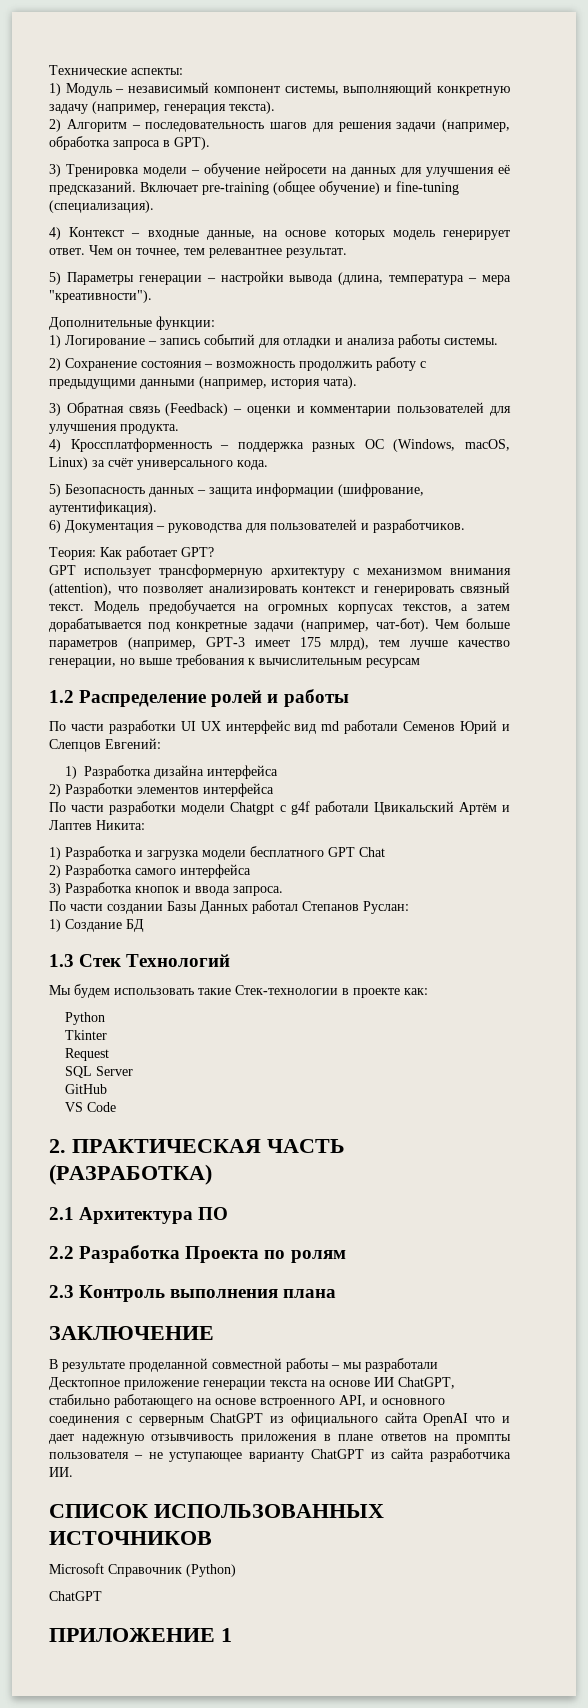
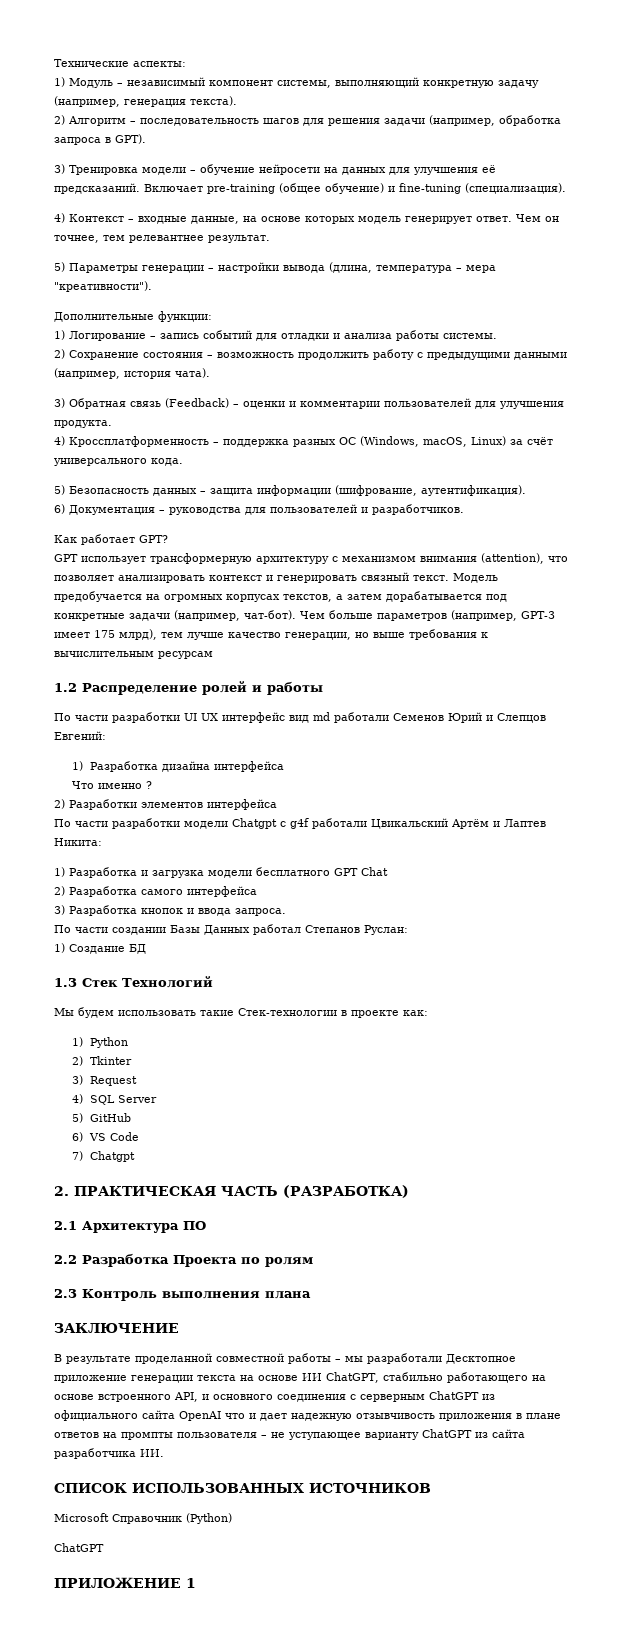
- Теория: Как работает GPT?
+ Как работает GPT?
+ Что именно ?
- Python
+ 1) Python
- Tkinter
+ 2) Tkinter
- Request
+ 3) Request
- SQL Server
+ 4) SQL Server
- GitHub
+ 5) GitHub
- VS Code
+ 6) VS Code
+ 7) Chatgpt

